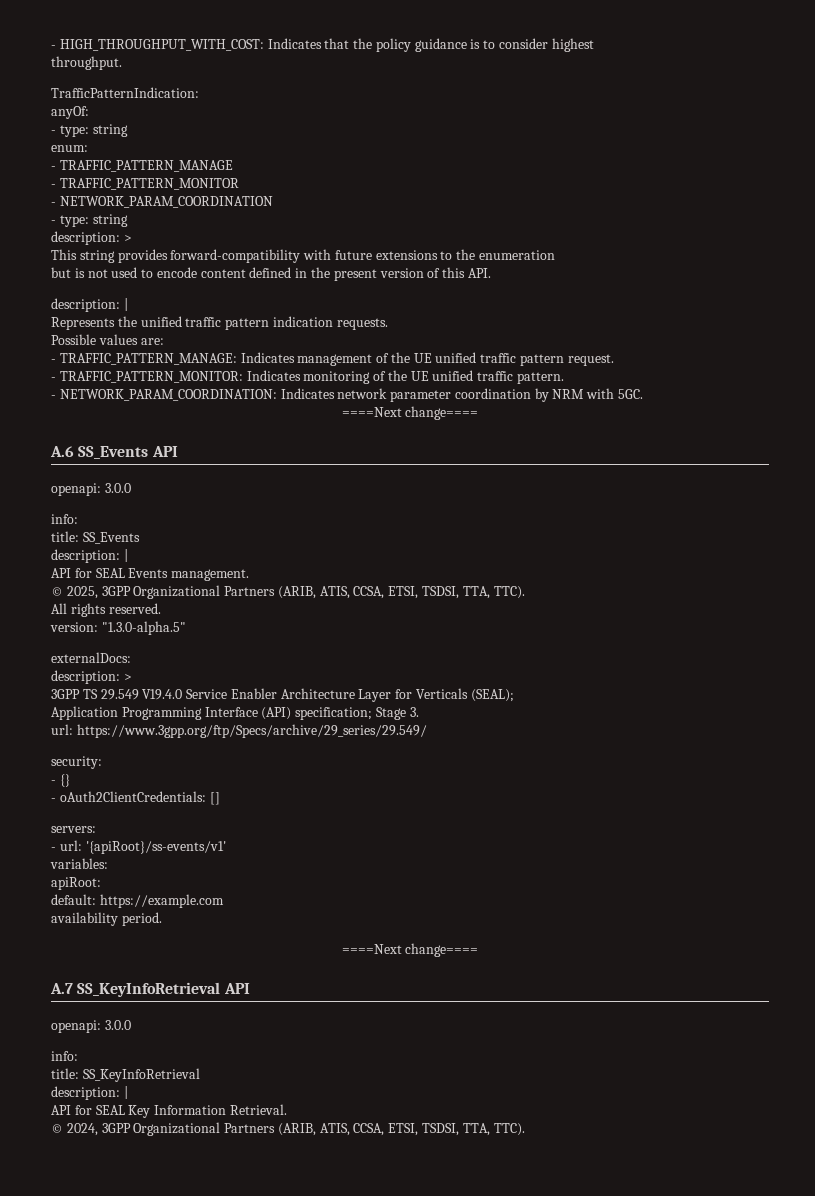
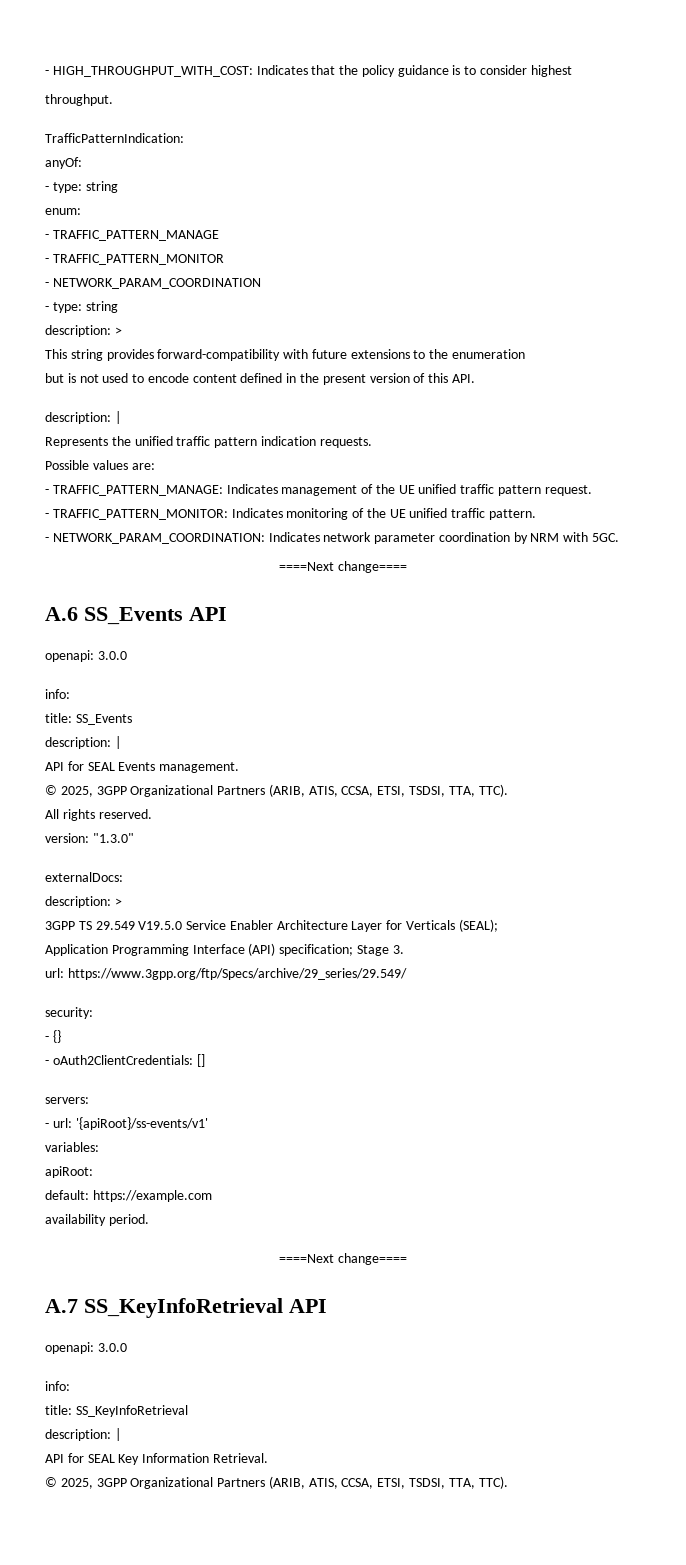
- version: "1.3.0-alpha.5"
+ version: "1.3.0"
- 3GPP TS 29.549 V19.4.0 Service Enabler Architecture Layer for Verticals (SEAL);
+ 3GPP TS 29.549 V19.5.0 Service Enabler Architecture Layer for Verticals (SEAL);
  API for SEAL Key Information Retrieval.
- © 2024, 3GPP Organizational Partners (ARIB, ATIS, CCSA, ETSI, TSDSI, TTA, TTC).
+ © 2025, 3GPP Organizational Partners (ARIB, ATIS, CCSA, ETSI, TSDSI, TTA, TTC).

